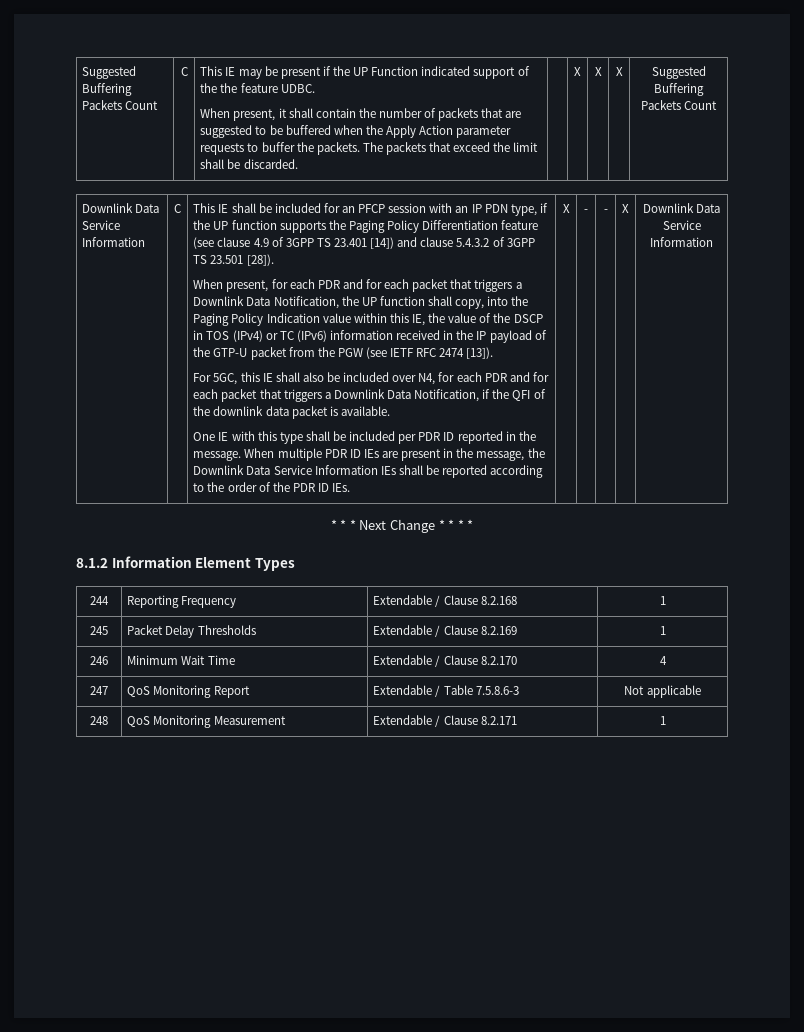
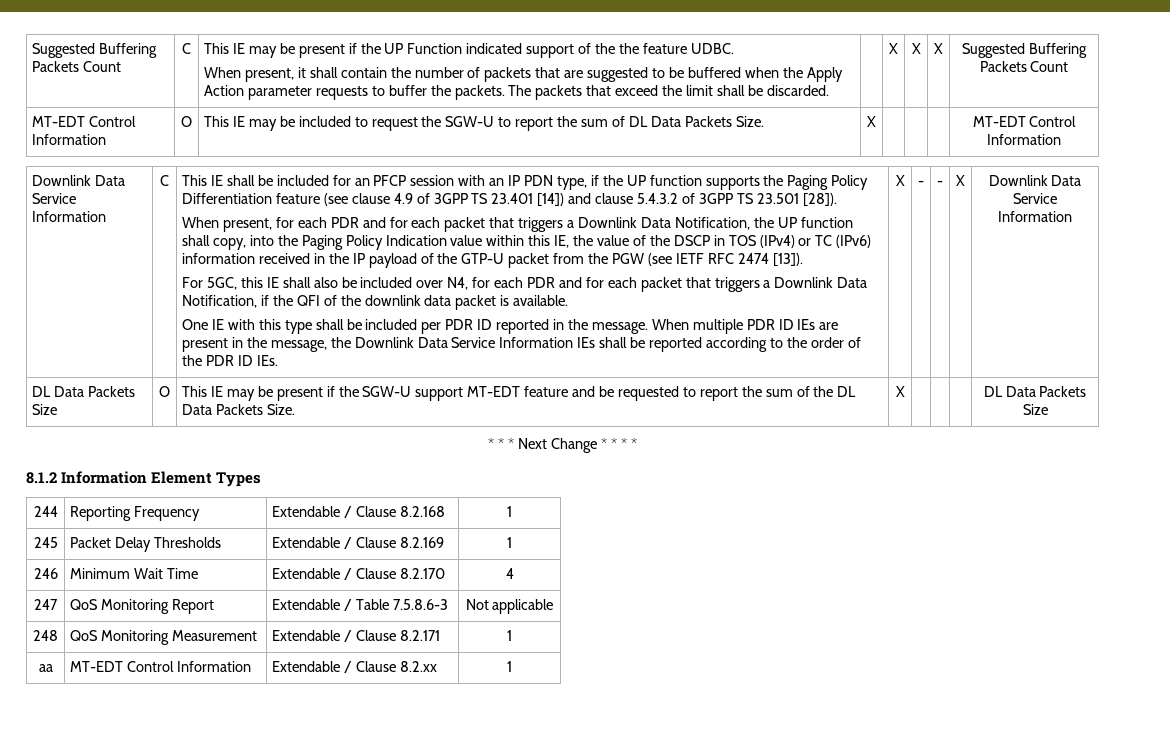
+ MT-EDT Control Information | O | This IE may be included to request the SGW-U to report the sum of DL Data Packets Size. | X | | | | MT-EDT Control Information
+ DL Data Packets Size | O | This IE may be present if the SGW-U support MT-EDT feature and be requested to report the sum of the DL Data Packets Size. | X | | | | DL Data Packets Size
+ aa | MT-EDT Control Information | Extendable / Clause 8.2.xx | 1

